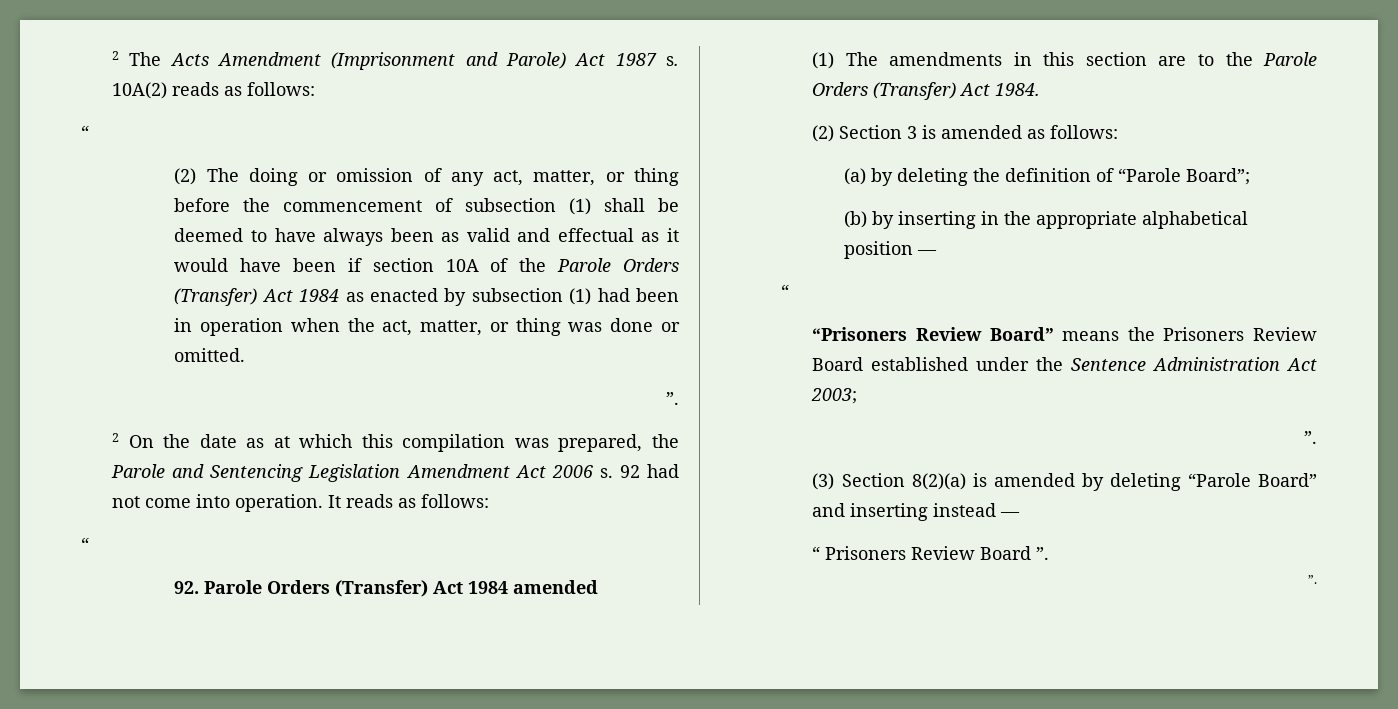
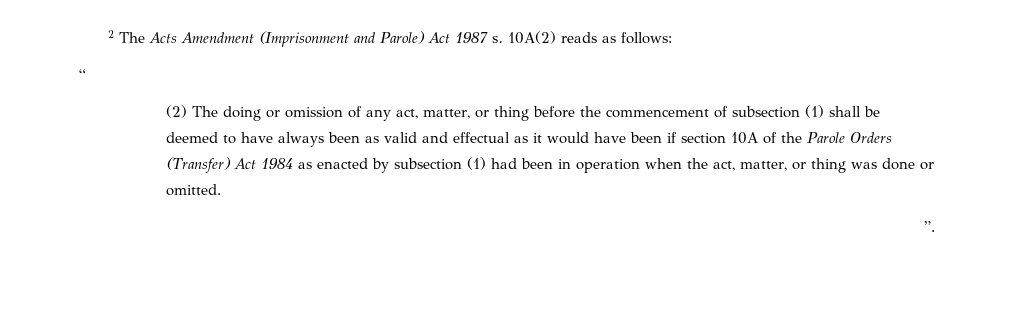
- 2 On the date as at which this compilation was prepared, the Parole and Sentencing Legislation Amendment Act 2006 s. 92 had not come into operation. It reads as follows:
- “
- 92. Parole Orders (Transfer) Act 1984 amended
- (1) The amendments in this section are to the Parole Orders (Transfer) Act 1984.
- (2) Section 3 is amended as follows:
- (a) by deleting the definition of “Parole Board”;
- (b) by inserting in the appropriate alphabetical position —
- “
- “Prisoners Review Board” means the Prisoners Review Board established under the Sentence Administration Act 2003;
- ”.
- (3) Section 8(2)(a) is amended by deleting “Parole Board” and inserting instead —
- “ Prisoners Review Board ”.
- ”.

